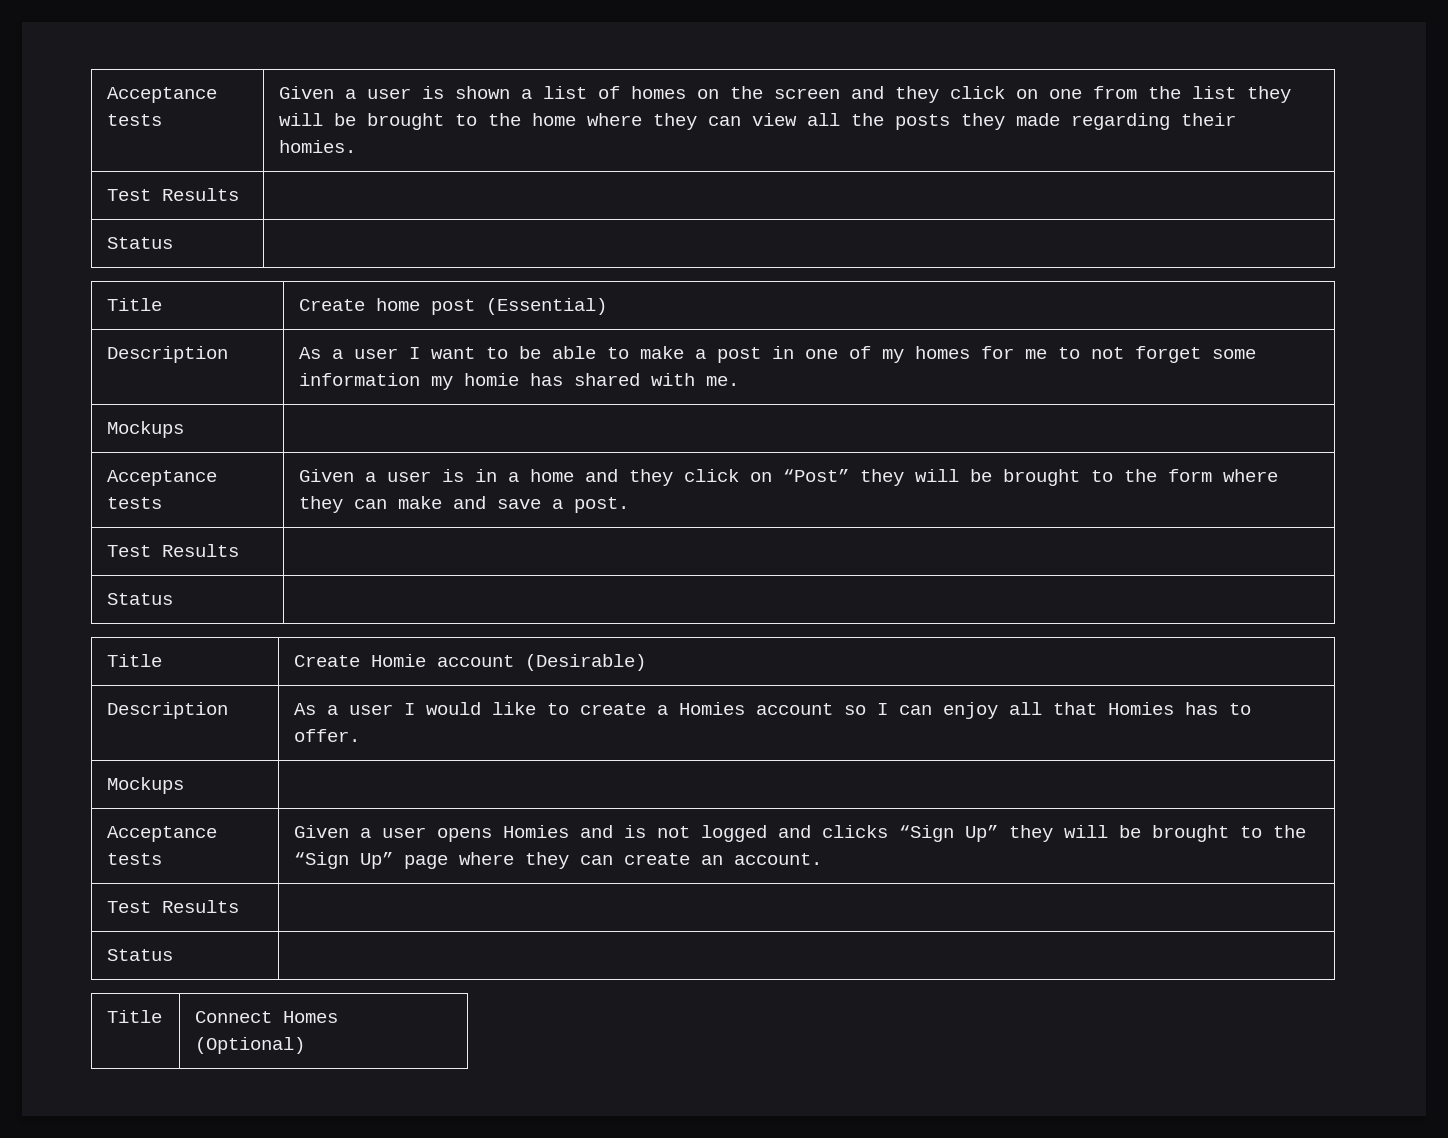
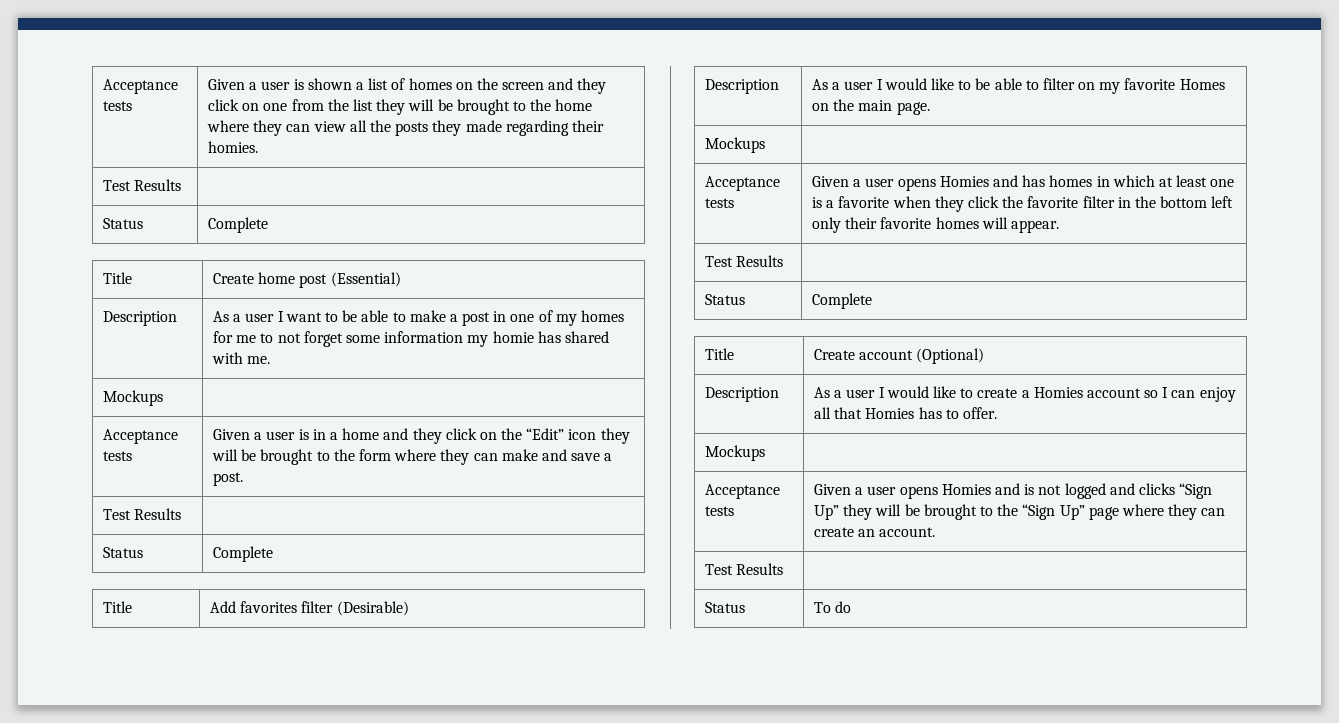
  Given a user is shown a list of homes on the screen and they click on one from the list they will be brought to the home where they can view all the posts they made regarding their homies.
  Test Results |
- Status |
+ Status | Complete
- Acceptance tests | Given a user is in a home and they click on “Post” they will be brought to the form where they can make and save a post.
+ Acceptance tests | Given a user is in a home and they click on the “Edit” icon they will be brought to the form where they can make and save a post.
  Test Results |
- Status |
- Title | Create Homie account (Desirable)
+ Status | Complete
+ Title | Add favorites filter (Desirable)
+ Description | As a user I would like to be able to filter on my favorite Homes on the main page.
+ Mockups |
+ Acceptance tests | Given a user opens Homies and has homes in which at least one is a favorite when they click the favorite filter in the bottom left only their favorite homes will appear.
+ Test Results |
+ Status | Complete
+ Title | Create account (Optional)
  Acceptance tests | Given a user opens Homies and is not logged and clicks “Sign Up” they will be brought to the “Sign Up” page where they can create an account.
  Test Results |
- Status |
- Title | Connect Homes (Optional)
+ Status | To do

